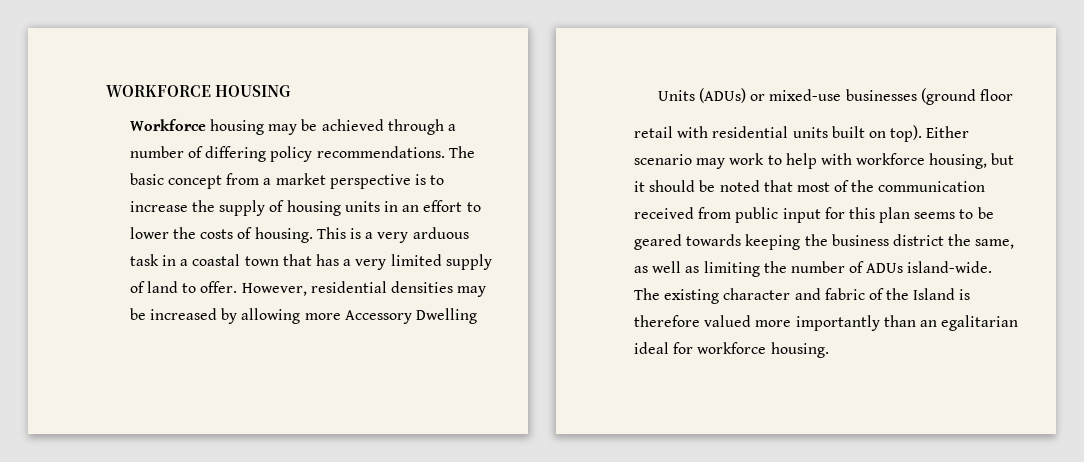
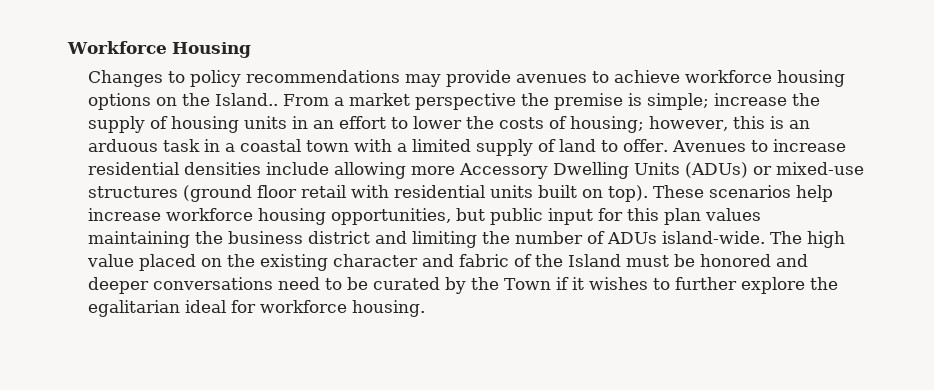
- WORKFORCE HOUSING
- Workforce housing may be achieved through a number of differing policy recommendations. The basic concept from a market perspective is to increase the supply of housing units in an effort to lower the costs of housing. This is a very arduous task in a coastal town that has a very limited supply of land to offer.
+ Workforce Housing
+ Changes to policy recommendations may provide avenues to achieve workforce housing options on the Island.. From a market perspective the premise is simple; increase the supply of housing units in an effort to lower the costs of housing; however, this is an arduous task in a coastal town with a limited supply of land to offer.
- However, residential densities may be increased by allowing more Accessory Dwelling Units (ADUs) or mixed-use businesses (ground floor
- retail with residential units built on top).
+ Avenues to increase residential densities include allowing more Accessory Dwelling Units (ADUs) or mixed-use structures (ground floor retail with residential units built on top).
- Either scenario may work to help with workforce housing, but it should be noted that most of the communication received from public input for this plan seems to be geared towards keeping the business district the same, as well as limiting the number of ADUs island-wide.
+ These scenarios help increase workforce housing opportunities, but public input for this plan values maintaining the business district and limiting the number of ADUs island-wide.
- The existing character and fabric of the Island is therefore valued more importantly than an egalitarian ideal for workforce housing.
+ The high value placed on the existing character and fabric of the Island must be honored and deeper conversations need to be curated by the Town if it wishes to further explore the egalitarian ideal for workforce housing.

